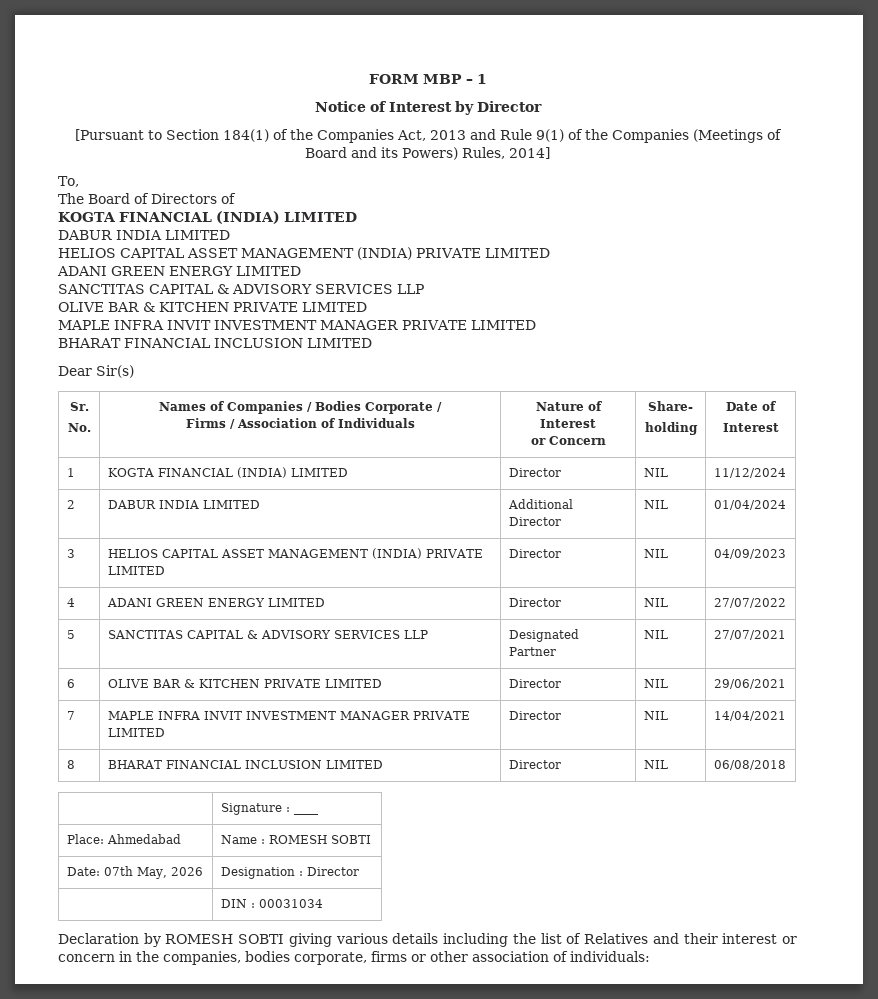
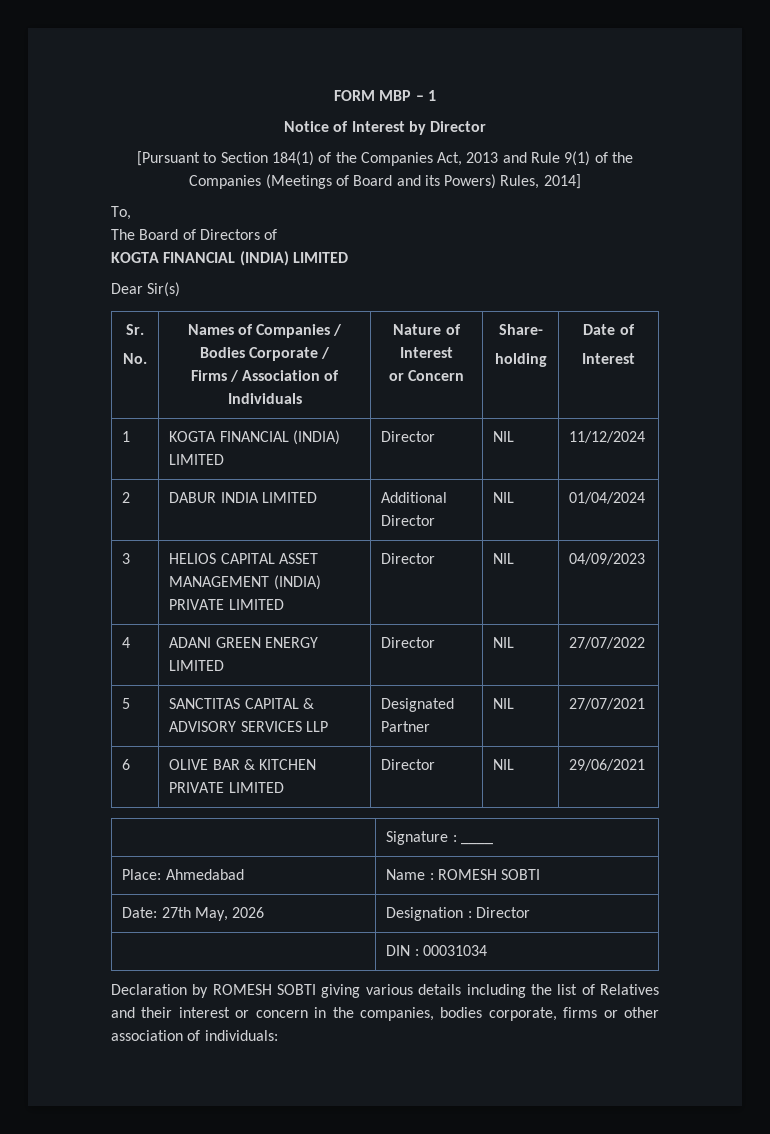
  The Board of Directors of
  KOGTA FINANCIAL (INDIA) LIMITED
- DABUR INDIA LIMITED
- HELIOS CAPITAL ASSET MANAGEMENT (INDIA) PRIVATE LIMITED
- ADANI GREEN ENERGY LIMITED
- SANCTITAS CAPITAL & ADVISORY SERVICES LLP
- OLIVE BAR & KITCHEN PRIVATE LIMITED
- MAPLE INFRA INVIT INVESTMENT MANAGER PRIVATE LIMITED
- BHARAT FINANCIAL INCLUSION LIMITED
- 7 | MAPLE INFRA INVIT INVESTMENT MANAGER PRIVATE LIMITED | Director | NIL | 14/04/2021
- 8 | BHARAT FINANCIAL INCLUSION LIMITED | Director | NIL | 06/08/2018
- Date: 07th May, 2026 | Designation : Director
+ Date: 27th May, 2026 | Designation : Director

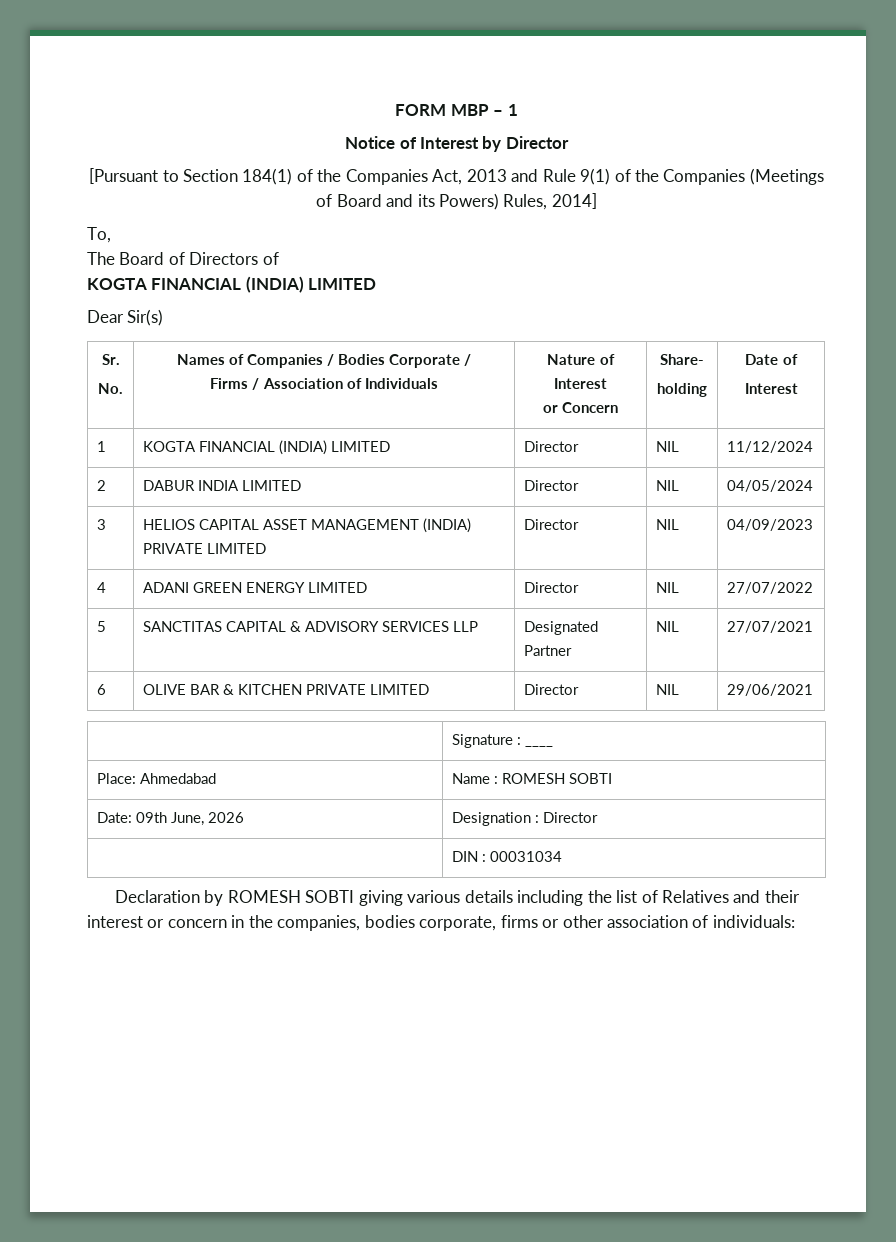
- 2 | DABUR INDIA LIMITED | Additional Director | NIL | 01/04/2024
+ 2 | DABUR INDIA LIMITED | Director | NIL | 04/05/2024
- Date: 27th May, 2026 | Designation : Director
+ Date: 09th June, 2026 | Designation : Director

